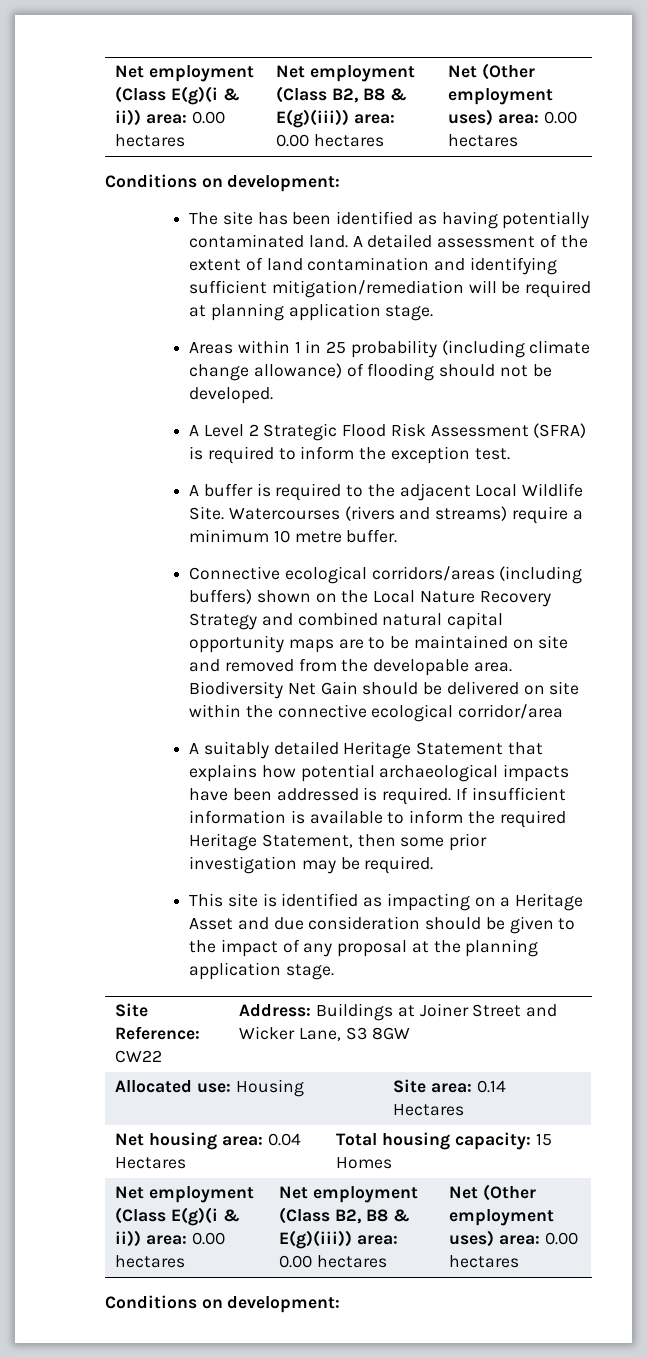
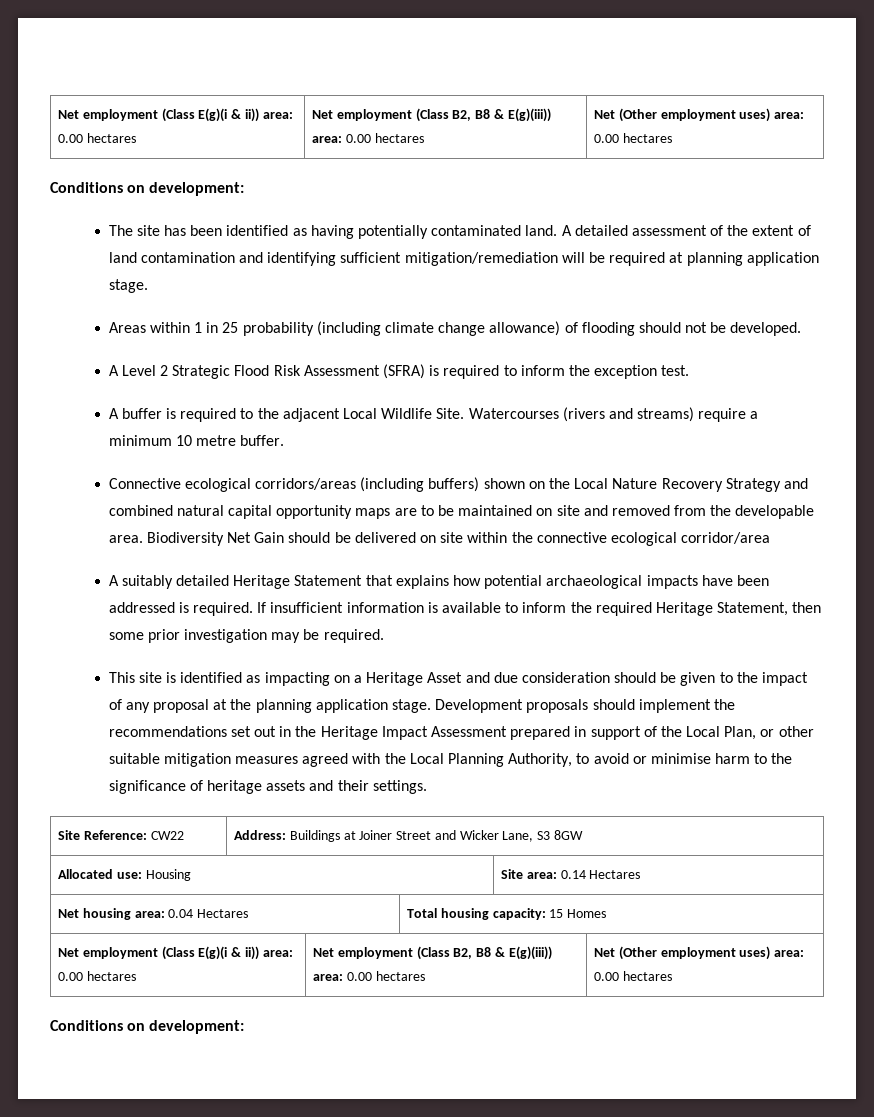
+ Development proposals should implement the recommendations set out in the Heritage Impact Assessment prepared in support of the Local Plan, or other suitable mitigation measures agreed with the Local Planning Authority, to avoid or minimise harm to the significance of heritage assets and their settings.

